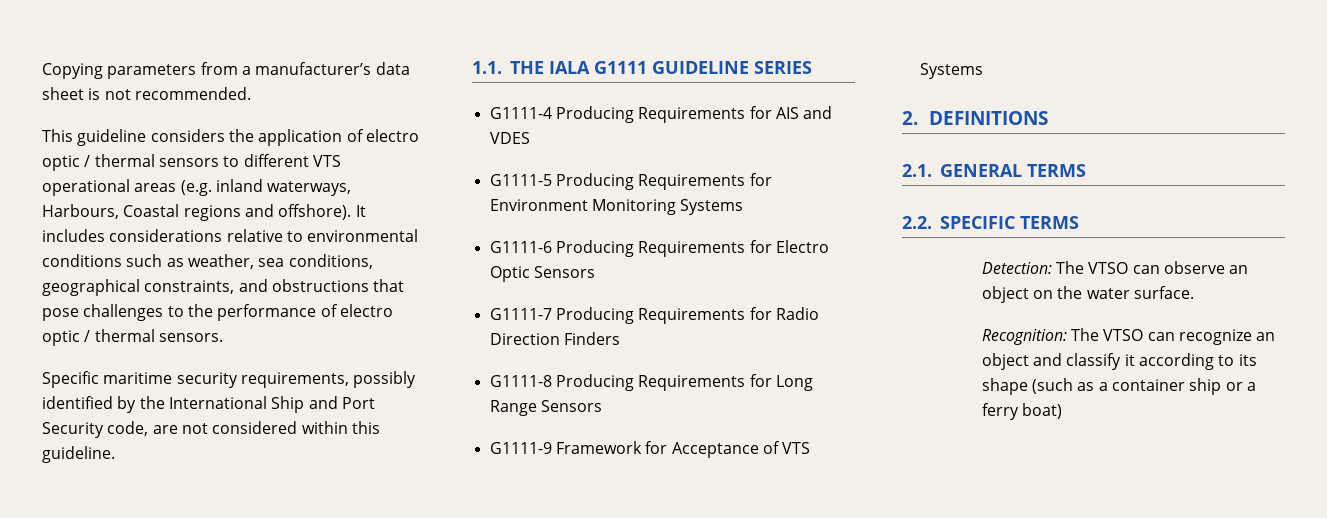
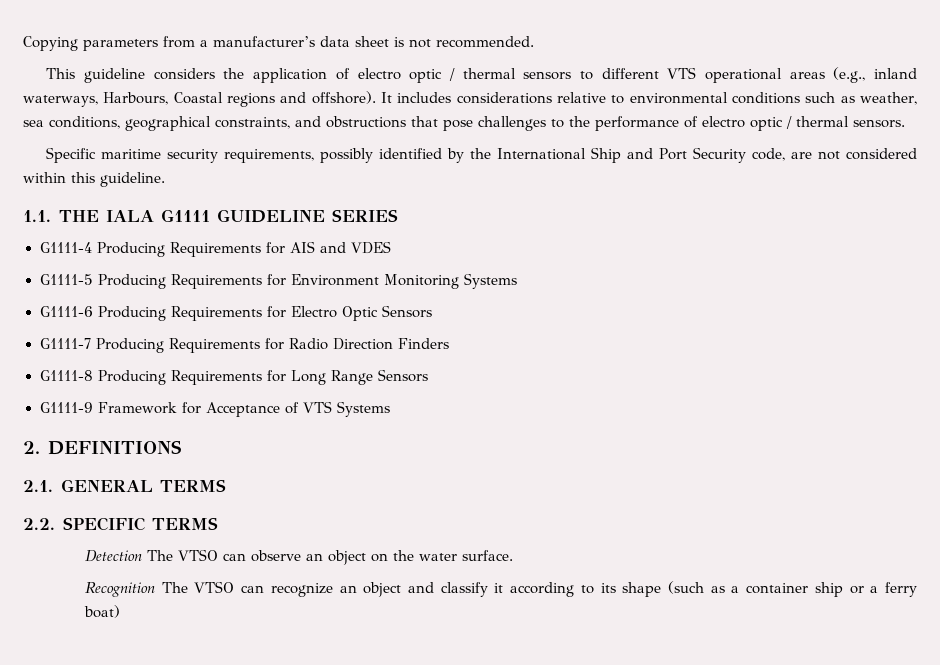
- This guideline considers the application of electro optic / thermal sensors to different VTS operational areas (e.g. inland waterways, Harbours, Coastal regions and offshore).
+ This guideline considers the application of electro optic / thermal sensors to different VTS operational areas (e.g., inland waterways, Harbours, Coastal regions and offshore).
- Detection: The VTSO can observe an object on the water surface.
+ Detection The VTSO can observe an object on the water surface.
- Recognition: The VTSO can recognize an object and classify it according to its shape (such as a container ship or a ferry boat)
+ Recognition The VTSO can recognize an object and classify it according to its shape (such as a container ship or a ferry boat)

